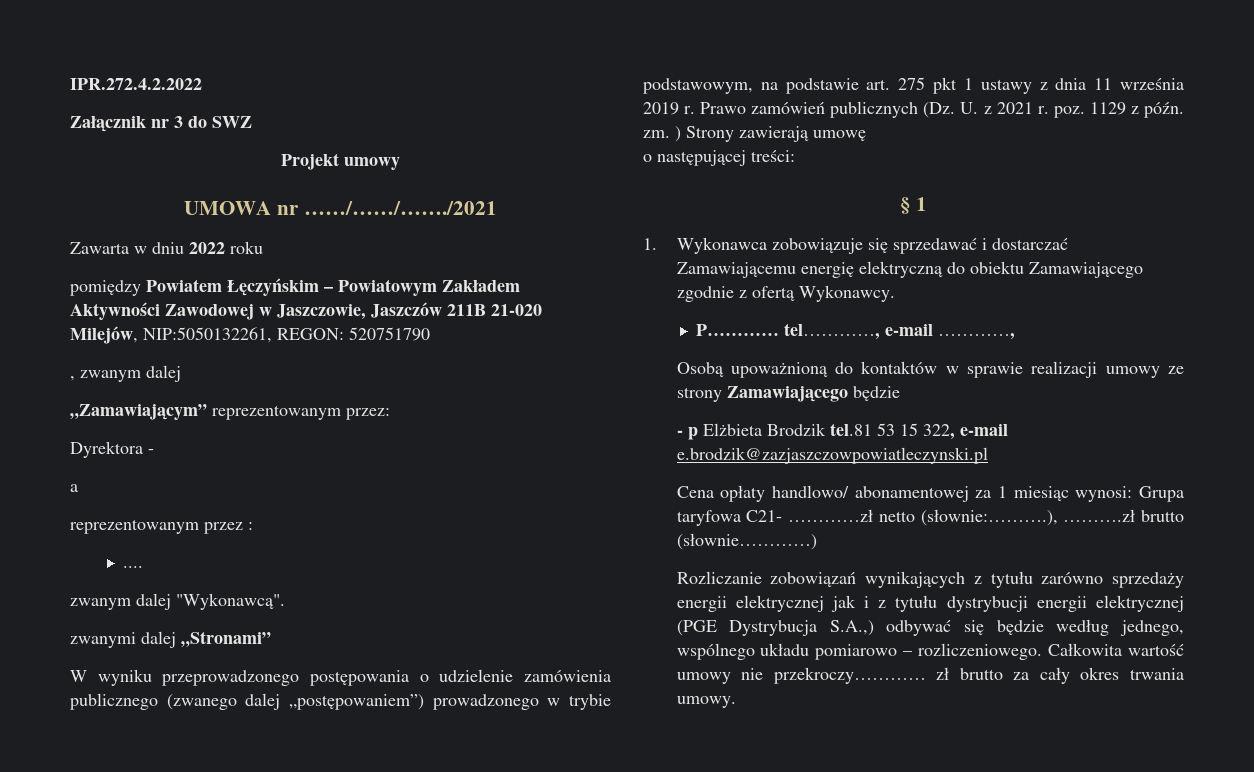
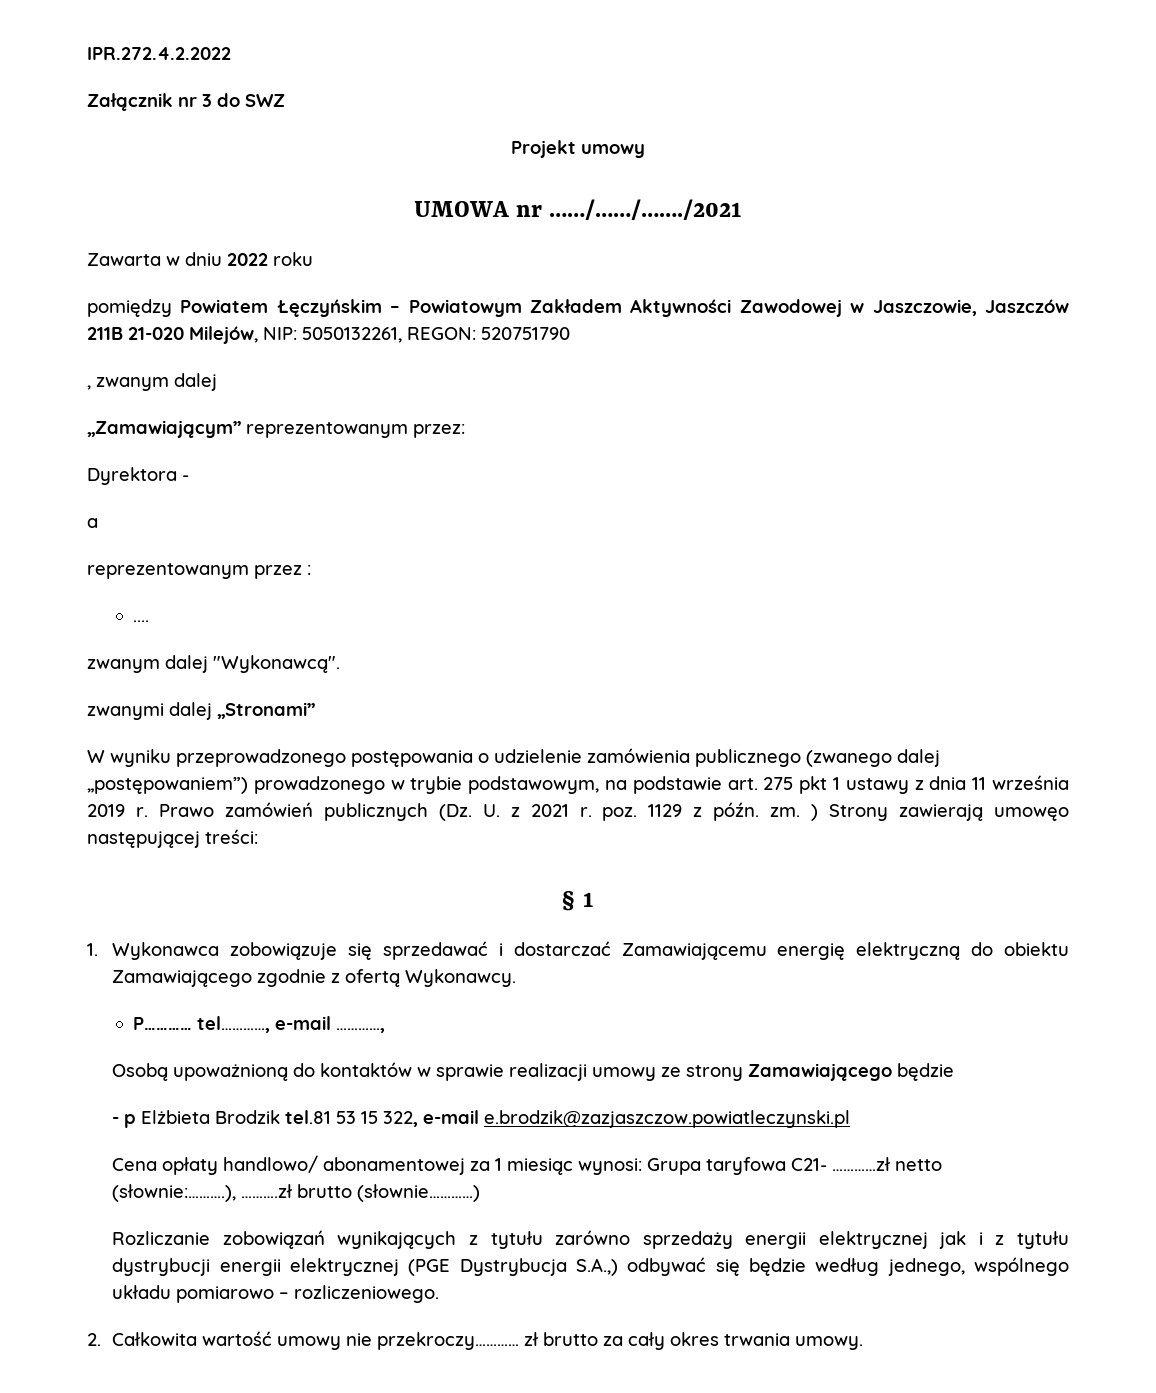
- pomiędzy Powiatem Łęczyńskim – Powiatowym Zakładem Aktywności Zawodowej w Jaszczowie, Jaszczów 211B 21-020 Milejów, NIP:5050132261, REGON: 520751790
+ pomiędzy Powiatem Łęczyńskim – Powiatowym Zakładem Aktywności Zawodowej w Jaszczowie, Jaszczów 211B 21-020 Milejów, NIP: 5050132261, REGON: 520751790
- Prawo zamówień publicznych (Dz. U. z 2021 r. poz. 1129 z późn. zm. ) Strony zawierają umowę
- o następującej treści:
+ Prawo zamówień publicznych (Dz. U. z 2021 r. poz. 1129 z późn. zm. ) Strony zawierają umowęo następującej treści:
- - p Elżbieta Brodzik tel.81 53 15 322, e-mail e.brodzik@zazjaszczowpowiatleczynski.pl
+ - p Elżbieta Brodzik tel.81 53 15 322, e-mail e.brodzik@zazjaszczow.powiatleczynski.pl
- Rozliczanie zobowiązań wynikających z tytułu zarówno sprzedaży energii elektrycznej jak i z tytułu dystrybucji energii elektrycznej (PGE Dystrybucja S.A.,) odbywać się będzie według jednego, wspólnego układu pomiarowo – rozliczeniowego. Całkowita wartość umowy nie przekroczy………… zł brutto za cały okres trwania umowy.
+ Rozliczanie zobowiązań wynikających z tytułu zarówno sprzedaży energii elektrycznej jak i z tytułu dystrybucji energii elektrycznej (PGE Dystrybucja S.A.,) odbywać się będzie według jednego, wspólnego układu pomiarowo – rozliczeniowego.
+ 2. Całkowita wartość umowy nie przekroczy………… zł brutto za cały okres trwania umowy.

